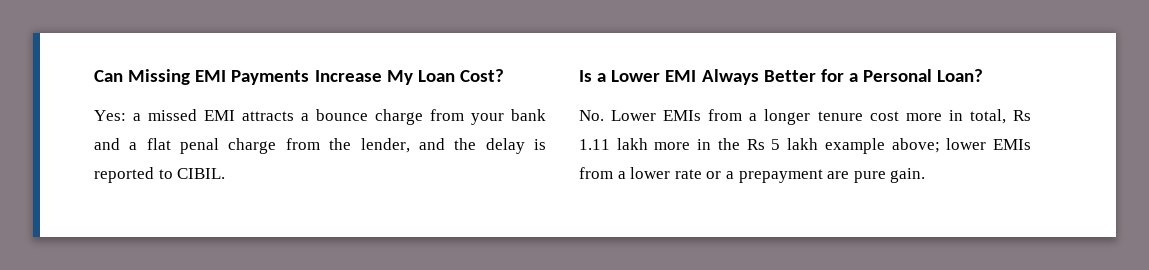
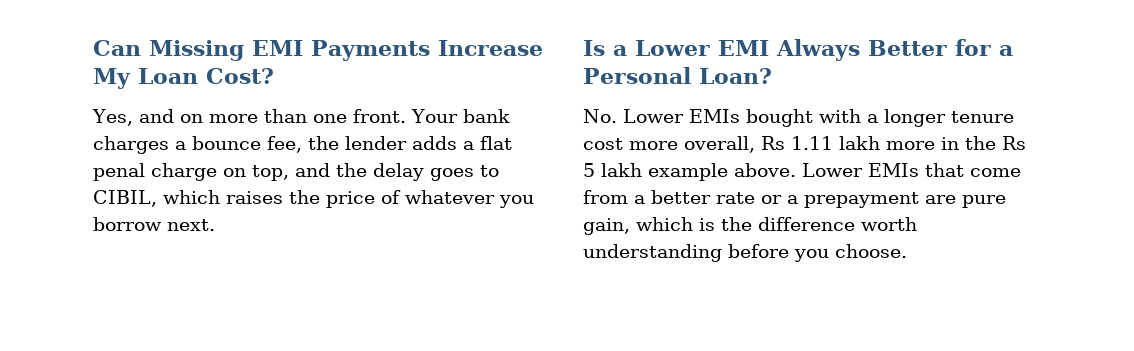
- Yes: a missed EMI attracts a bounce charge from your bank and a flat penal charge from the lender, and the delay is reported to CIBIL.
+ Yes, and on more than one front. Your bank charges a bounce fee, the lender adds a flat penal charge on top, and the delay goes to CIBIL, which raises the price of whatever you borrow next.
- No. Lower EMIs from a longer tenure cost more in total, Rs 1.11 lakh more in the Rs 5 lakh example above; lower EMIs from a lower rate or a prepayment are pure gain.
+ No. Lower EMIs bought with a longer tenure cost more overall, Rs 1.11 lakh more in the Rs 5 lakh example above. Lower EMIs that come from a better rate or a prepayment are pure gain, which is the difference worth understanding before you choose.

